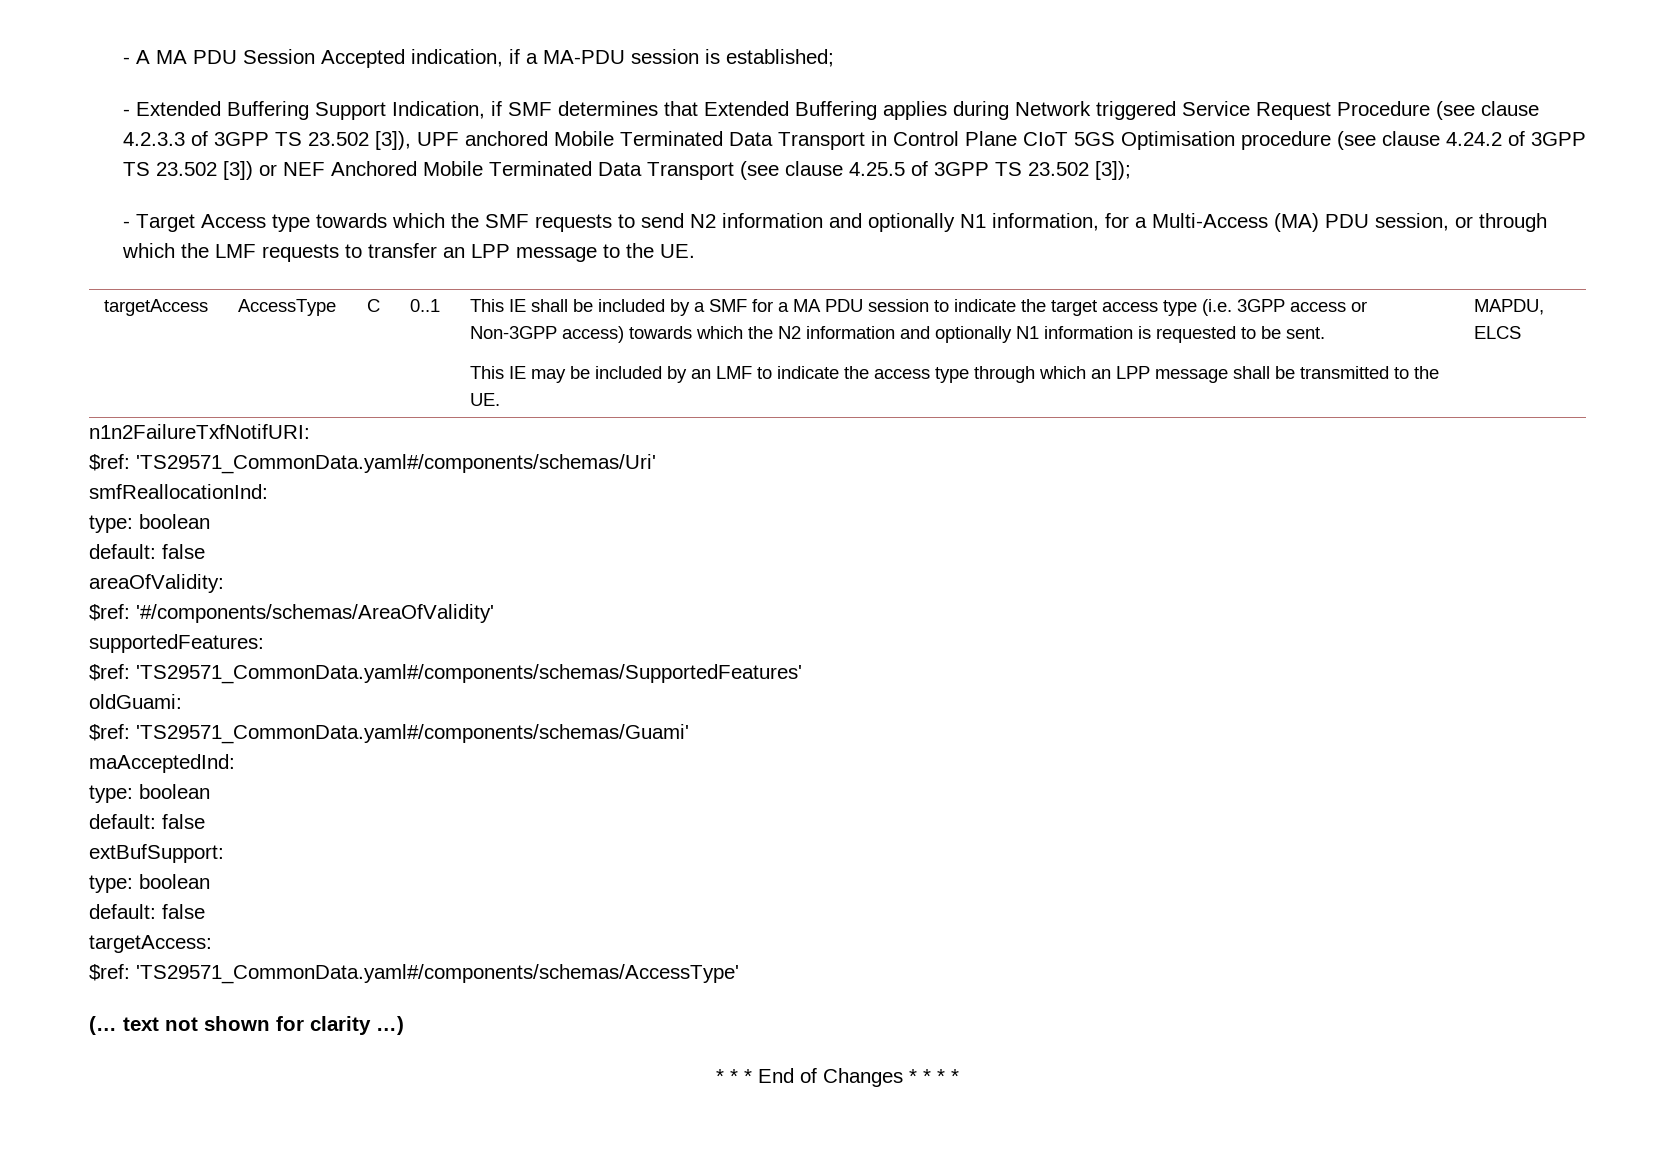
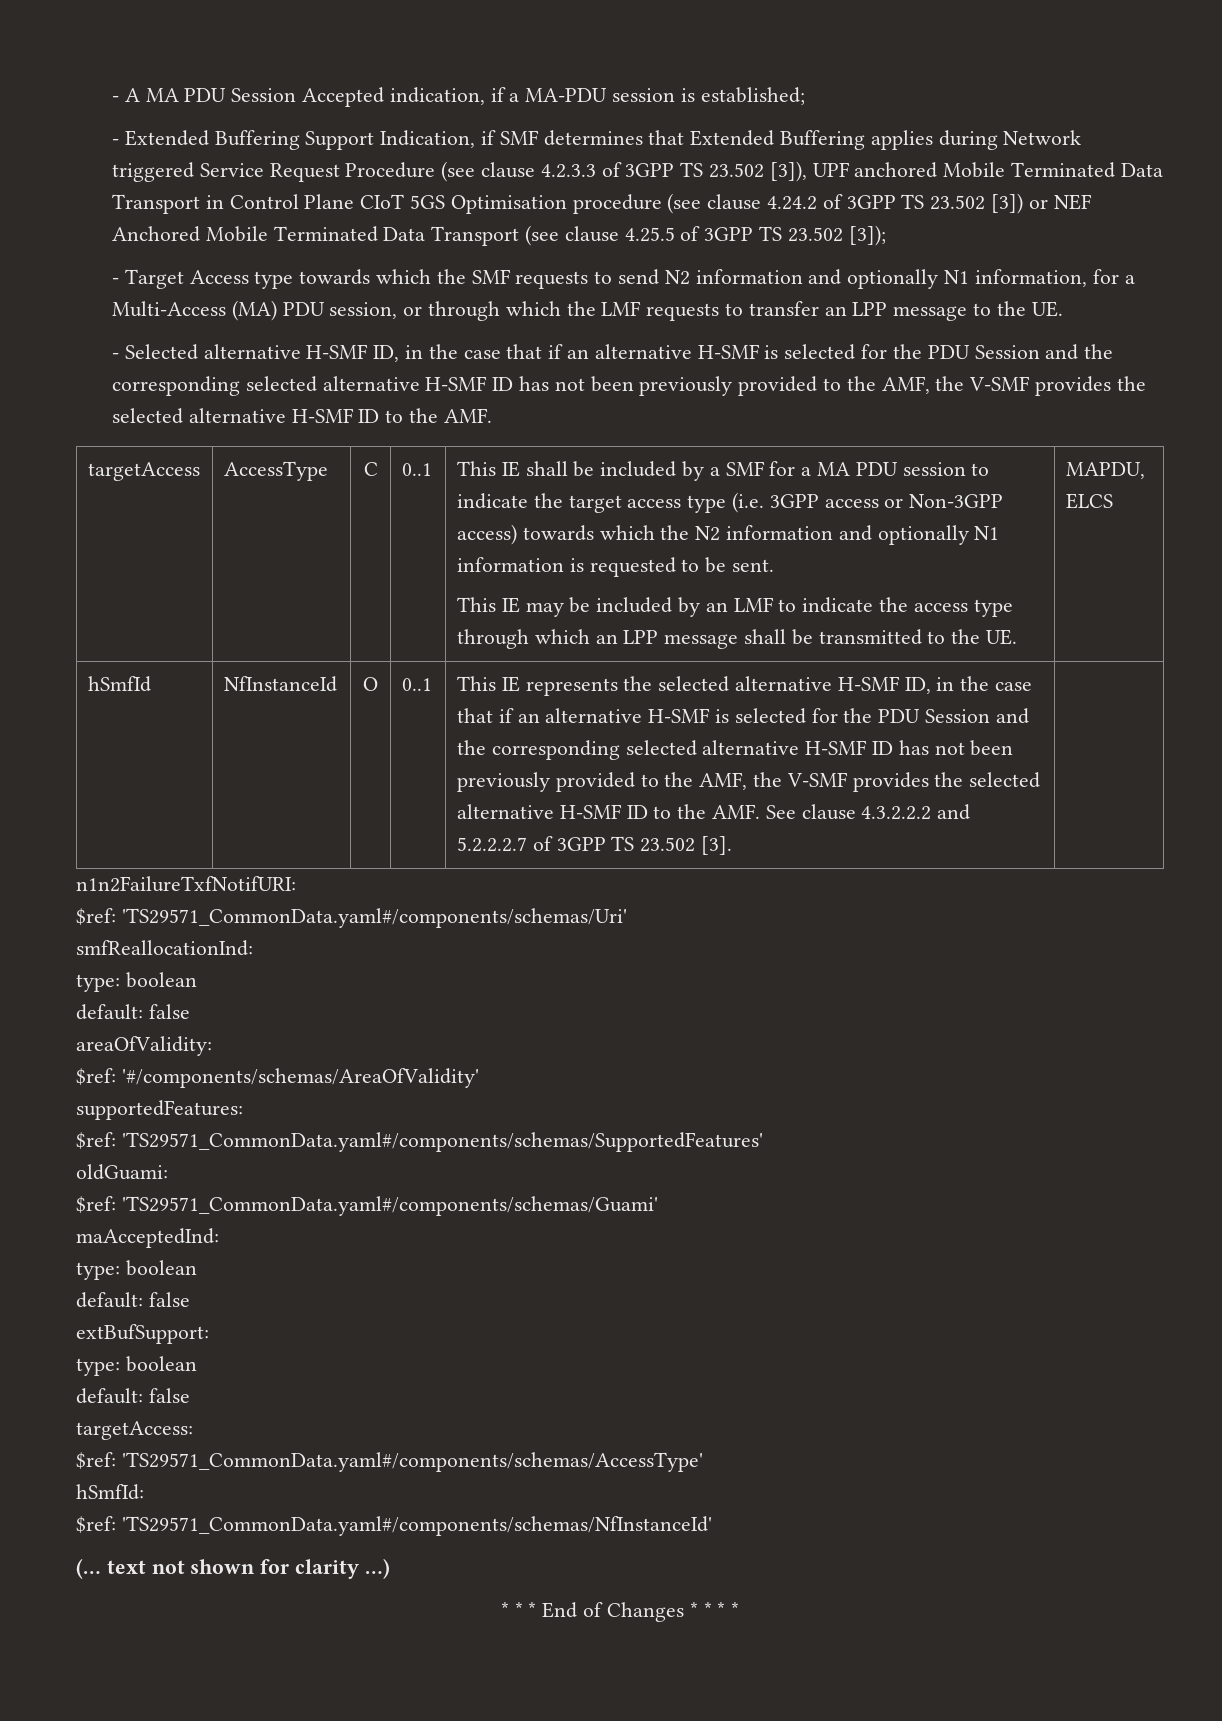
+ - Selected alternative H-SMF ID, in the case that if an alternative H-SMF is selected for the PDU Session and the corresponding selected alternative H-SMF ID has not been previously provided to the AMF, the V-SMF provides the selected alternative H-SMF ID to the AMF.
+ hSmfId | NfInstanceId | O | 0..1 | This IE represents the selected alternative H-SMF ID, in the case that if an alternative H-SMF is selected for the PDU Session and the corresponding selected alternative H-SMF ID has not been previously provided to the AMF, the V-SMF provides the selected alternative H-SMF ID to the AMF. See clause 4.3.2.2.2 and 5.2.2.2.7 of 3GPP TS 23.502 [3].
+ hSmfId:
+ $ref: 'TS29571_CommonData.yaml#/components/schemas/NfInstanceId'

